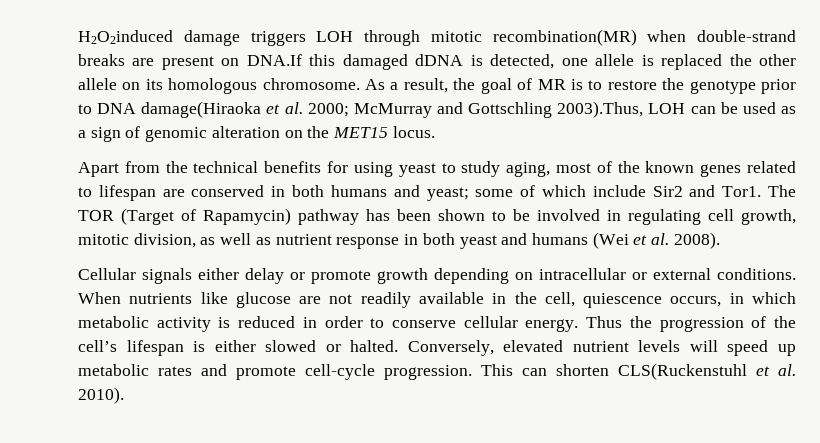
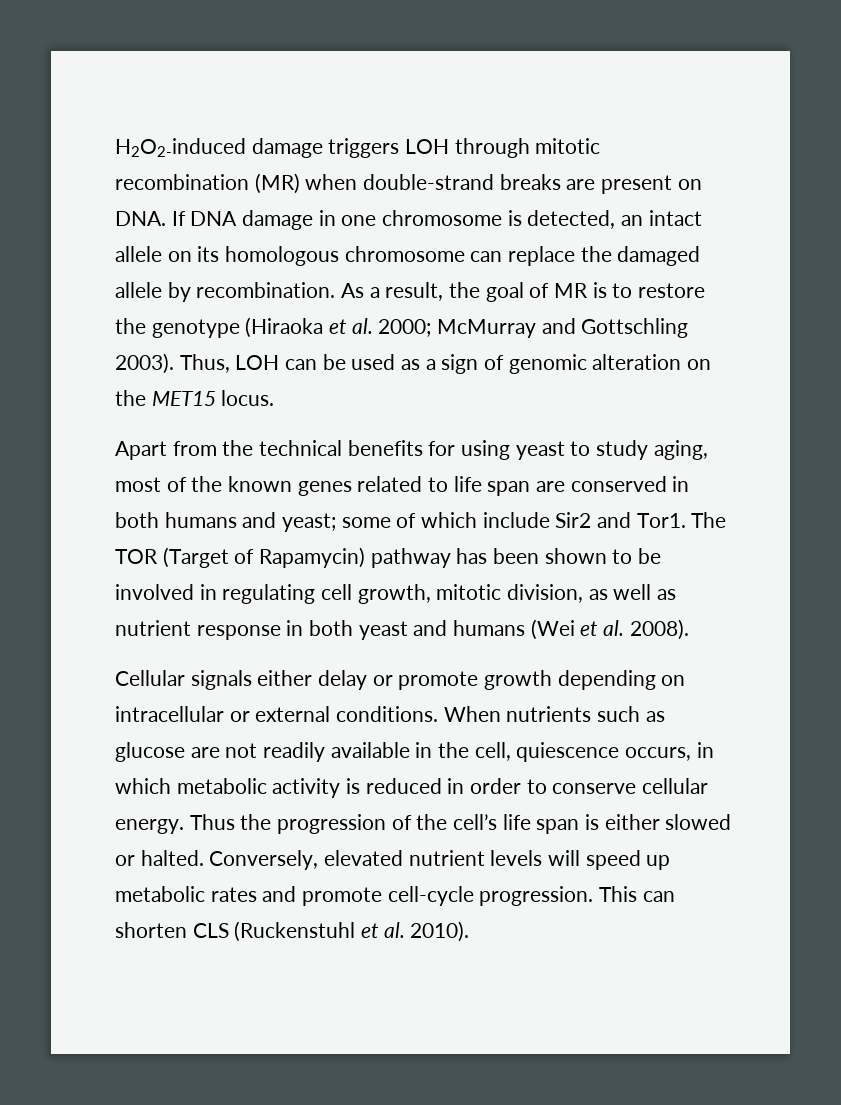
- H2O2induced damage triggers LOH through mitotic recombination(MR) when double-strand breaks are present on DNA.If this damaged dDNA is detected, one allele is replaced the other allele on its homologous chromosome.
+ H2O2-induced damage triggers LOH through mitotic recombination (MR) when double-strand breaks are present on DNA. If DNA damage in one chromosome is detected, an intact allele on its homologous chromosome can replace the damaged allele by recombination.
- As a result, the goal of MR is to restore the genotype prior to DNA damage(Hiraoka et al. 2000; McMurray and Gottschling 2003).Thus, LOH can be used as a sign of genomic alteration on the MET15 locus.
+ As a result, the goal of MR is to restore the genotype (Hiraoka et al. 2000; McMurray and Gottschling 2003). Thus, LOH can be used as a sign of genomic alteration on the MET15 locus.
- Apart from the technical benefits for using yeast to study aging, most of the known genes related to lifespan are conserved in both humans and yeast; some of which include Sir2 and Tor1.
+ Apart from the technical benefits for using yeast to study aging, most of the known genes related to life span are conserved in both humans and yeast; some of which include Sir2 and Tor1.
- When nutrients like glucose are not readily available in the cell, quiescence occurs, in which metabolic activity is reduced in order to conserve cellular energy.
+ When nutrients such as glucose are not readily available in the cell, quiescence occurs, in which metabolic activity is reduced in order to conserve cellular energy.
- Thus the progression of the cell’s lifespan is either slowed or halted.
+ Thus the progression of the cell’s life span is either slowed or halted.
- This can shorten CLS(Ruckenstuhl et al. 2010).
+ This can shorten CLS (Ruckenstuhl et al. 2010).

